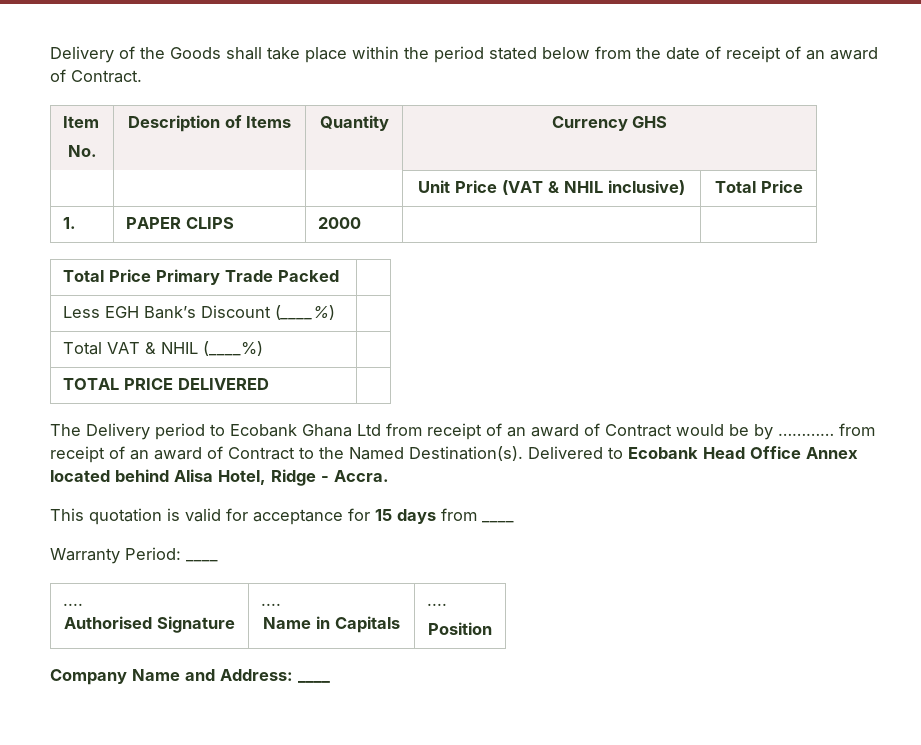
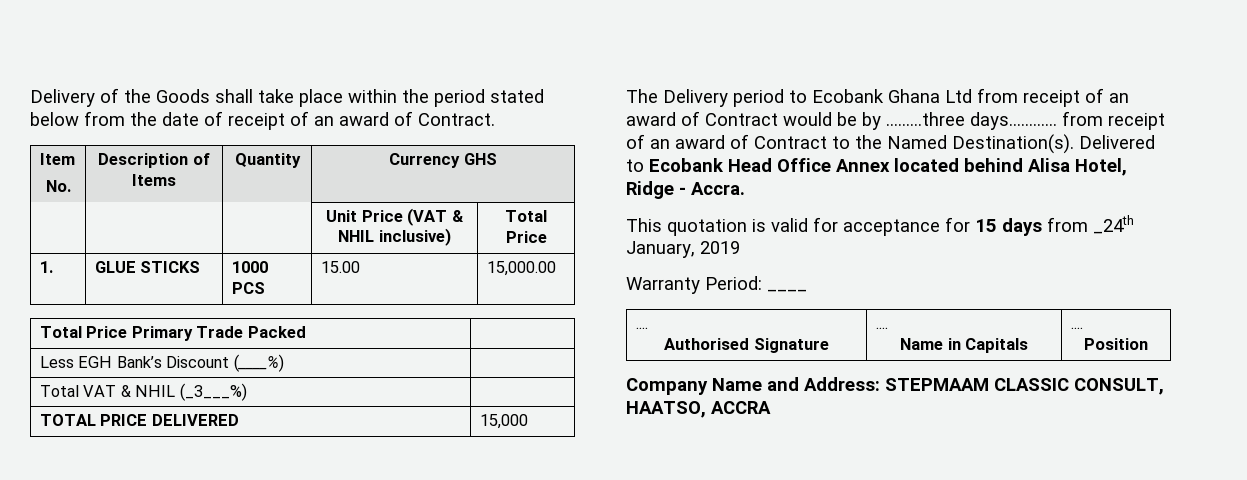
- 1. | PAPER CLIPS | 2000 | |
+ 1. | GLUE STICKS | 1000 PCS | 15.00 | 15,000.00
- Total VAT & NHIL (____%) |
+ Total VAT & NHIL (_3___%) |
- TOTAL PRICE DELIVERED |
+ TOTAL PRICE DELIVERED | 15,000
- The Delivery period to Ecobank Ghana Ltd from receipt of an award of Contract would be by ………… from receipt of an award of Contract to the Named Destination(s).
+ The Delivery period to Ecobank Ghana Ltd from receipt of an award of Contract would be by ………three days………… from receipt of an award of Contract to the Named Destination(s).
- This quotation is valid for acceptance for 15 days from ____
+ This quotation is valid for acceptance for 15 days from _24th January, 2019
- Company Name and Address: ____
+ Company Name and Address: STEPMAAM CLASSIC CONSULT, HAATSO, ACCRA

